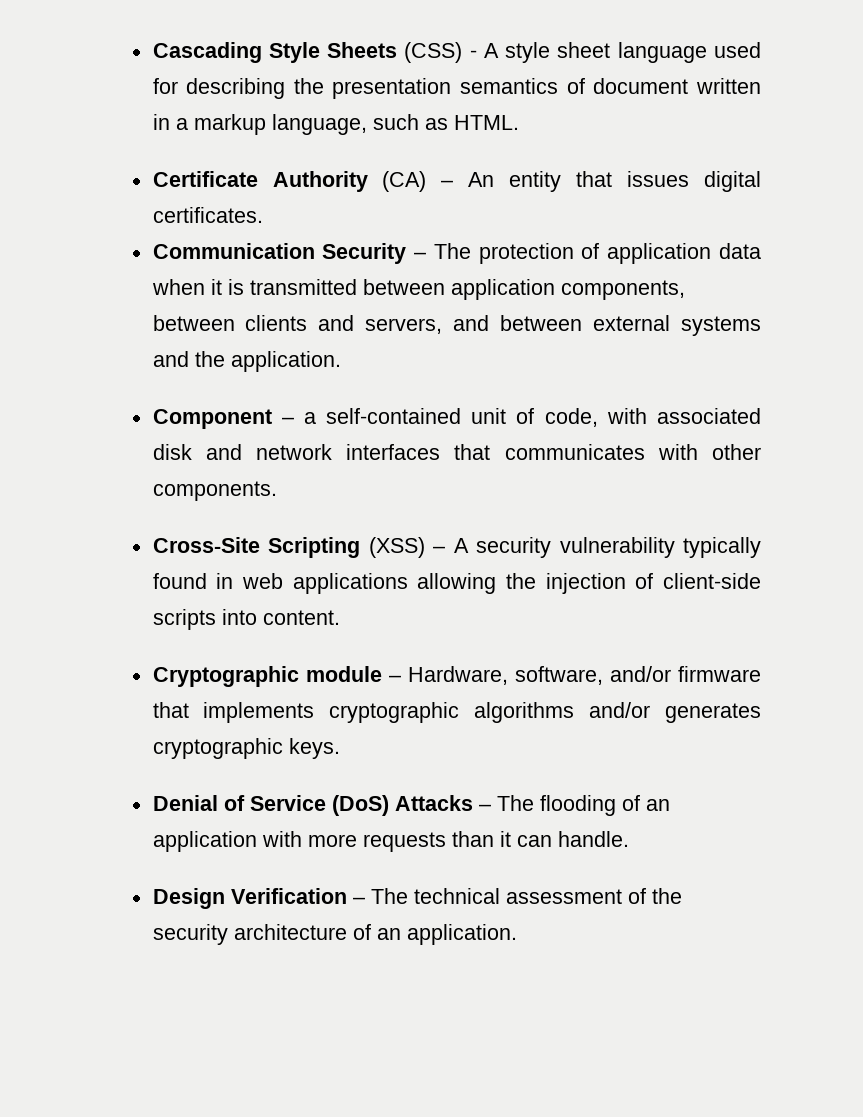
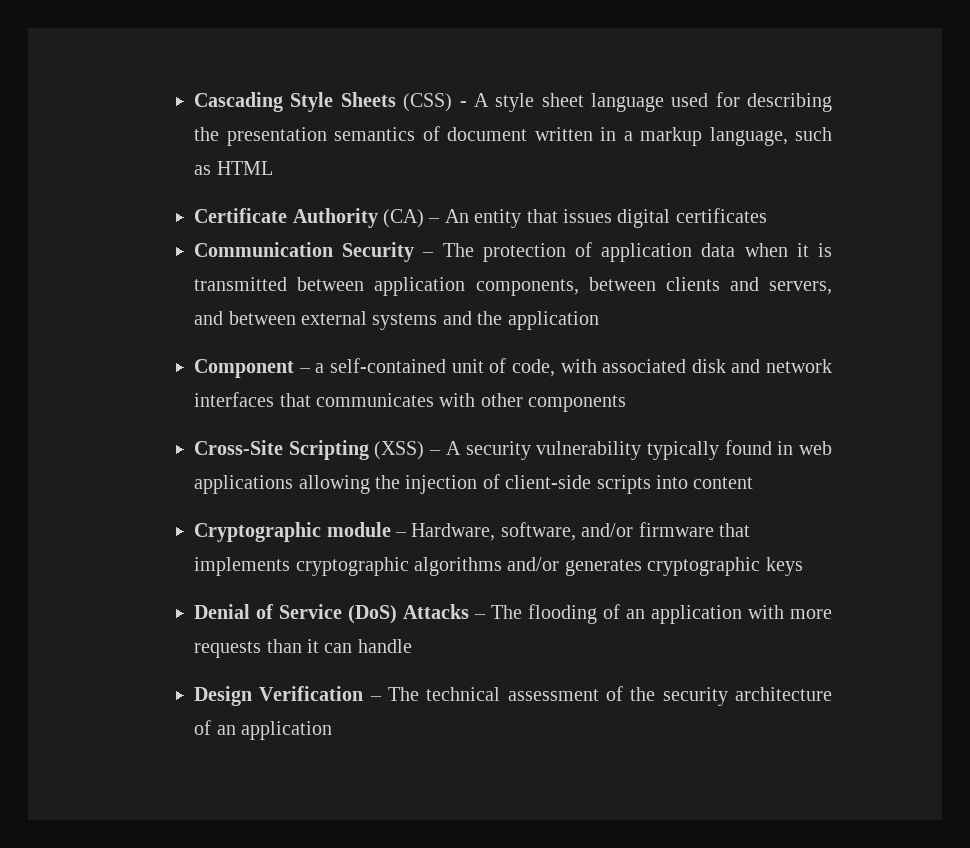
- Cascading Style Sheets (CSS) - A style sheet language used for describing the presentation semantics of document written in a markup language, such as HTML.
+ Cascading Style Sheets (CSS) - A style sheet language used for describing the presentation semantics of document written in a markup language, such as HTML
- Certificate Authority (CA) – An entity that issues digital certificates.
+ Certificate Authority (CA) – An entity that issues digital certificates
- Communication Security – The protection of application data when it is transmitted between application components, between clients and servers, and between external systems and the application.
+ Communication Security – The protection of application data when it is transmitted between application components, between clients and servers, and between external systems and the application
- Component – a self-contained unit of code, with associated disk and network interfaces that communicates with other components.
+ Component – a self-contained unit of code, with associated disk and network interfaces that communicates with other components
- Cross-Site Scripting (XSS) – A security vulnerability typically found in web applications allowing the injection of client-side scripts into content.
+ Cross-Site Scripting (XSS) – A security vulnerability typically found in web applications allowing the injection of client-side scripts into content
- Cryptographic module – Hardware, software, and/or firmware that implements cryptographic algorithms and/or generates cryptographic keys.
+ Cryptographic module – Hardware, software, and/or firmware that implements cryptographic algorithms and/or generates cryptographic keys
- Denial of Service (DoS) Attacks – The flooding of an application with more requests than it can handle.
+ Denial of Service (DoS) Attacks – The flooding of an application with more requests than it can handle
- Design Verification – The technical assessment of the security architecture of an application.
+ Design Verification – The technical assessment of the security architecture of an application

